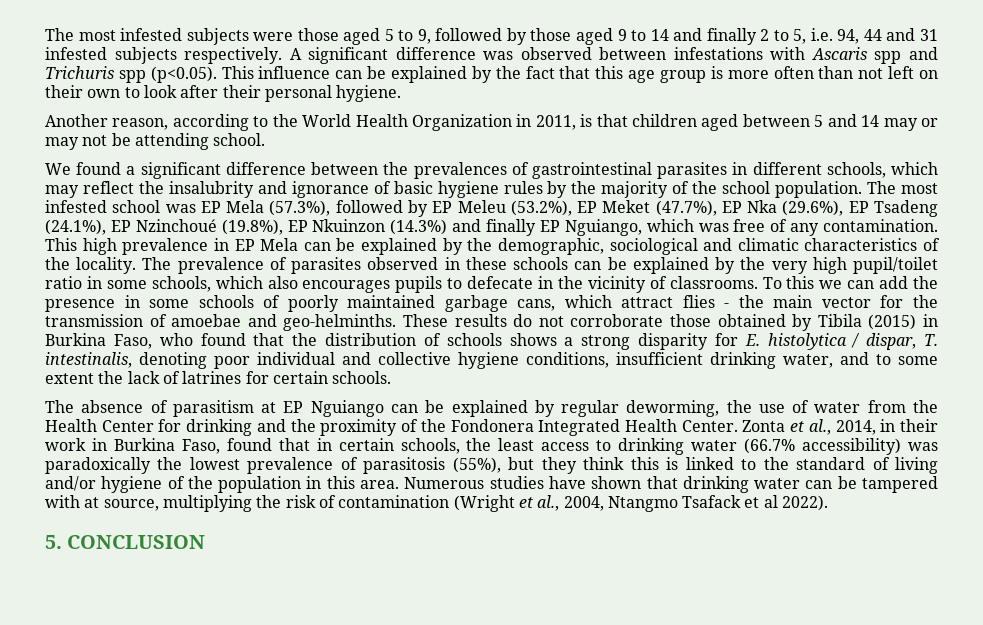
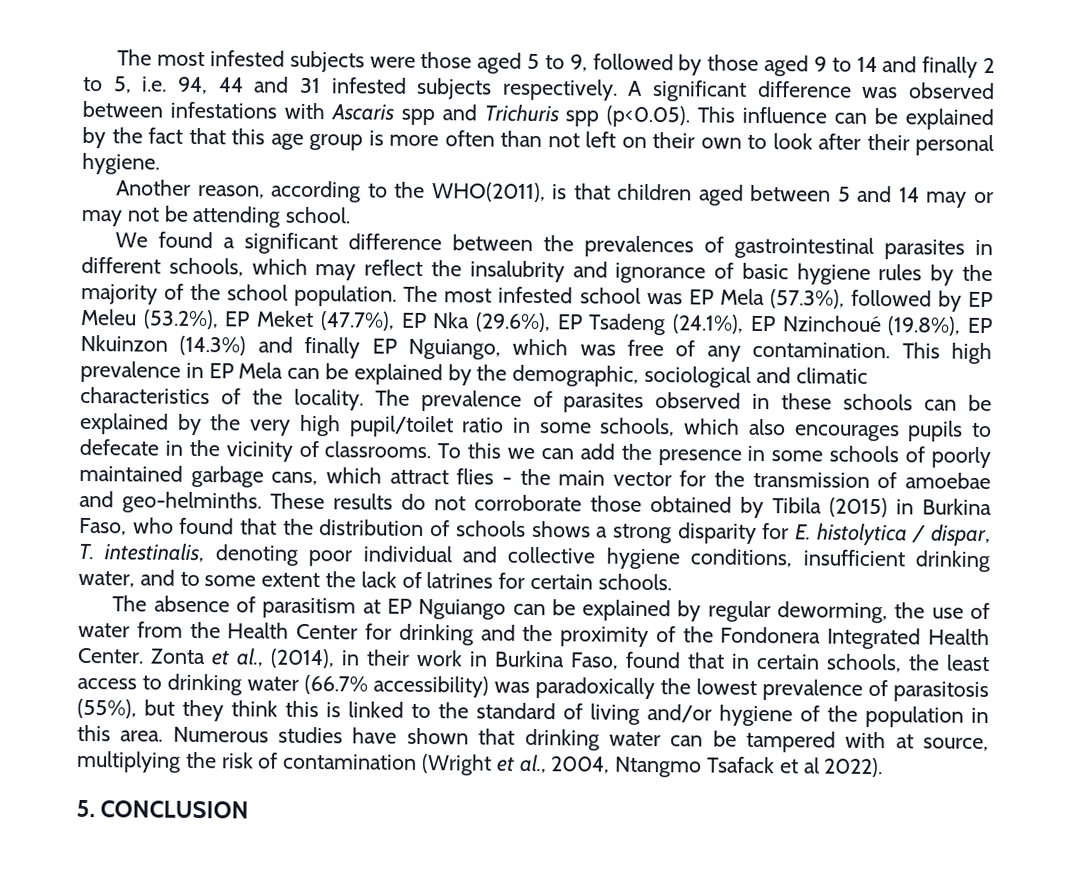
- Another reason, according to the World Health Organization in 2011, is that children aged between 5 and 14 may or may not be attending school.
+ Another reason, according to the WHO(2011), is that children aged between 5 and 14 may or may not be attending school.
- Zonta et al., 2014, in their work in Burkina Faso, found that in certain schools, the least access to drinking water (66.7% accessibility) was paradoxically the lowest prevalence of parasitosis (55%), but they think this is linked to the standard of living and/or hygiene of the population in this area.
+ Zonta et al., (2014), in their work in Burkina Faso, found that in certain schools, the least access to drinking water (66.7% accessibility) was paradoxically the lowest prevalence of parasitosis (55%), but they think this is linked to the standard of living and/or hygiene of the population in this area.

